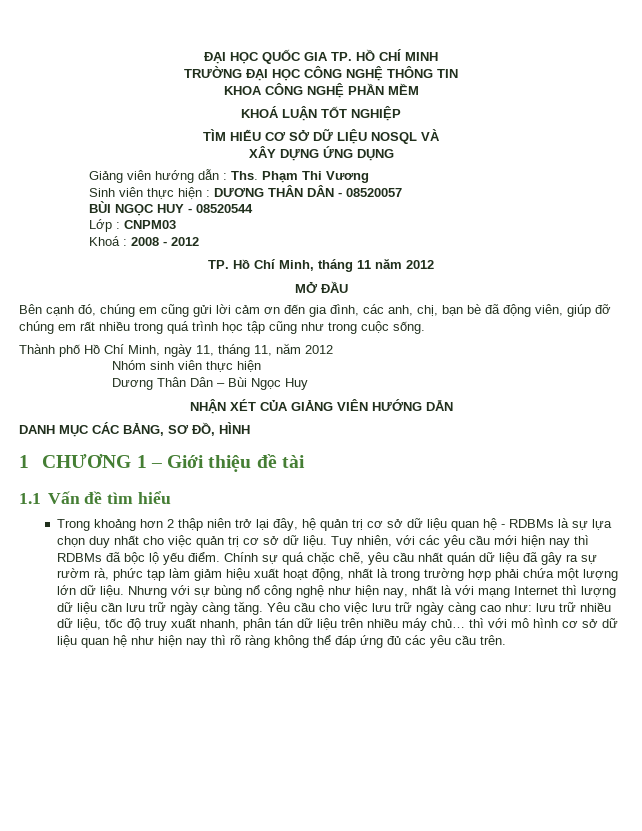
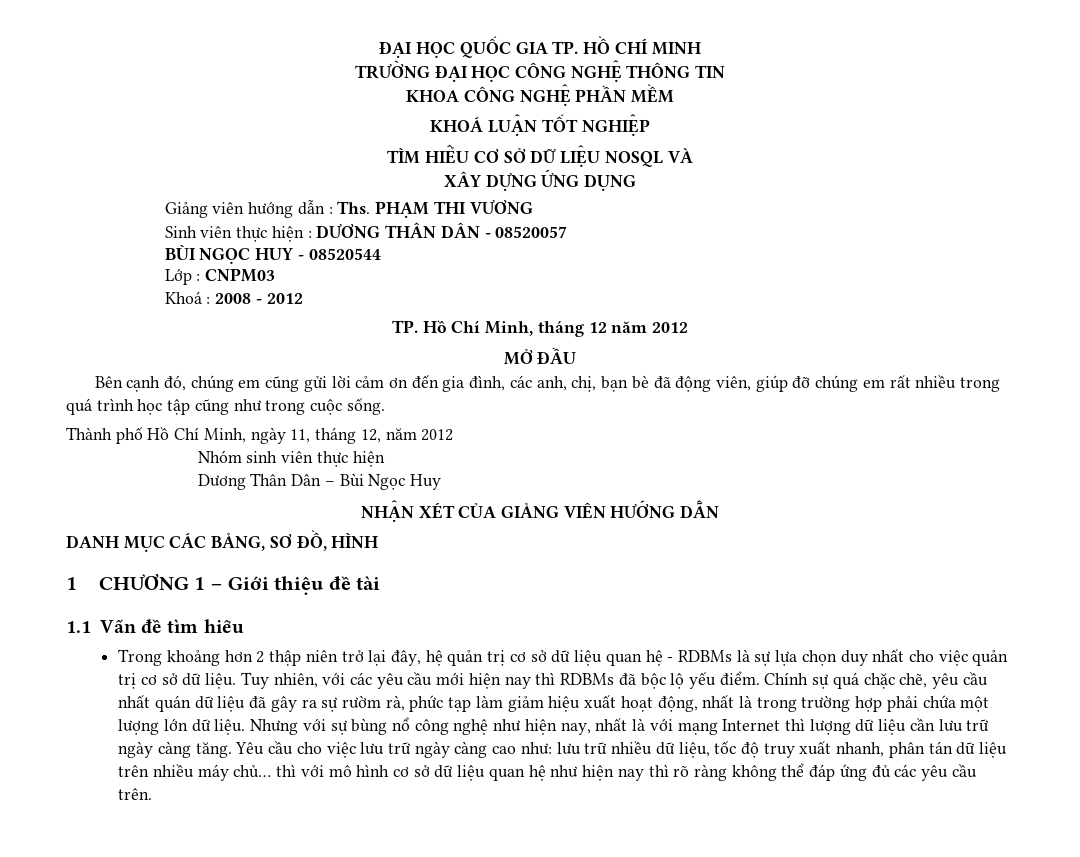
- Giảng viên hướng dẫn : Ths. Phạm Thi Vương
+ Giảng viên hướng dẫn : Ths. PHẠM THI VƯƠNG
- TP. Hồ Chí Minh, tháng 11 năm 2012
+ TP. Hồ Chí Minh, tháng 12 năm 2012
- Thành phố Hồ Chí Minh, ngày 11, tháng 11, năm 2012
+ Thành phố Hồ Chí Minh, ngày 11, tháng 12, năm 2012

